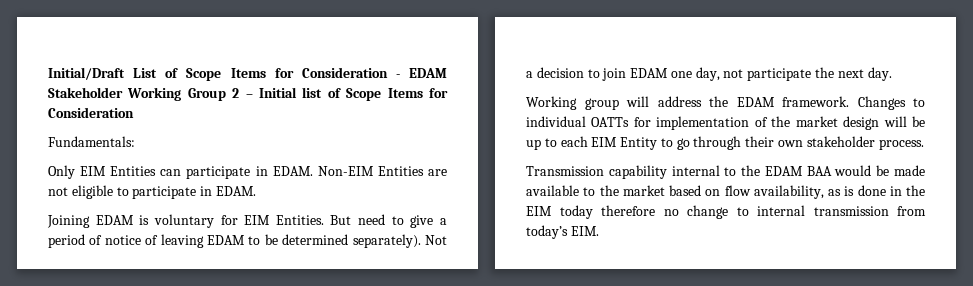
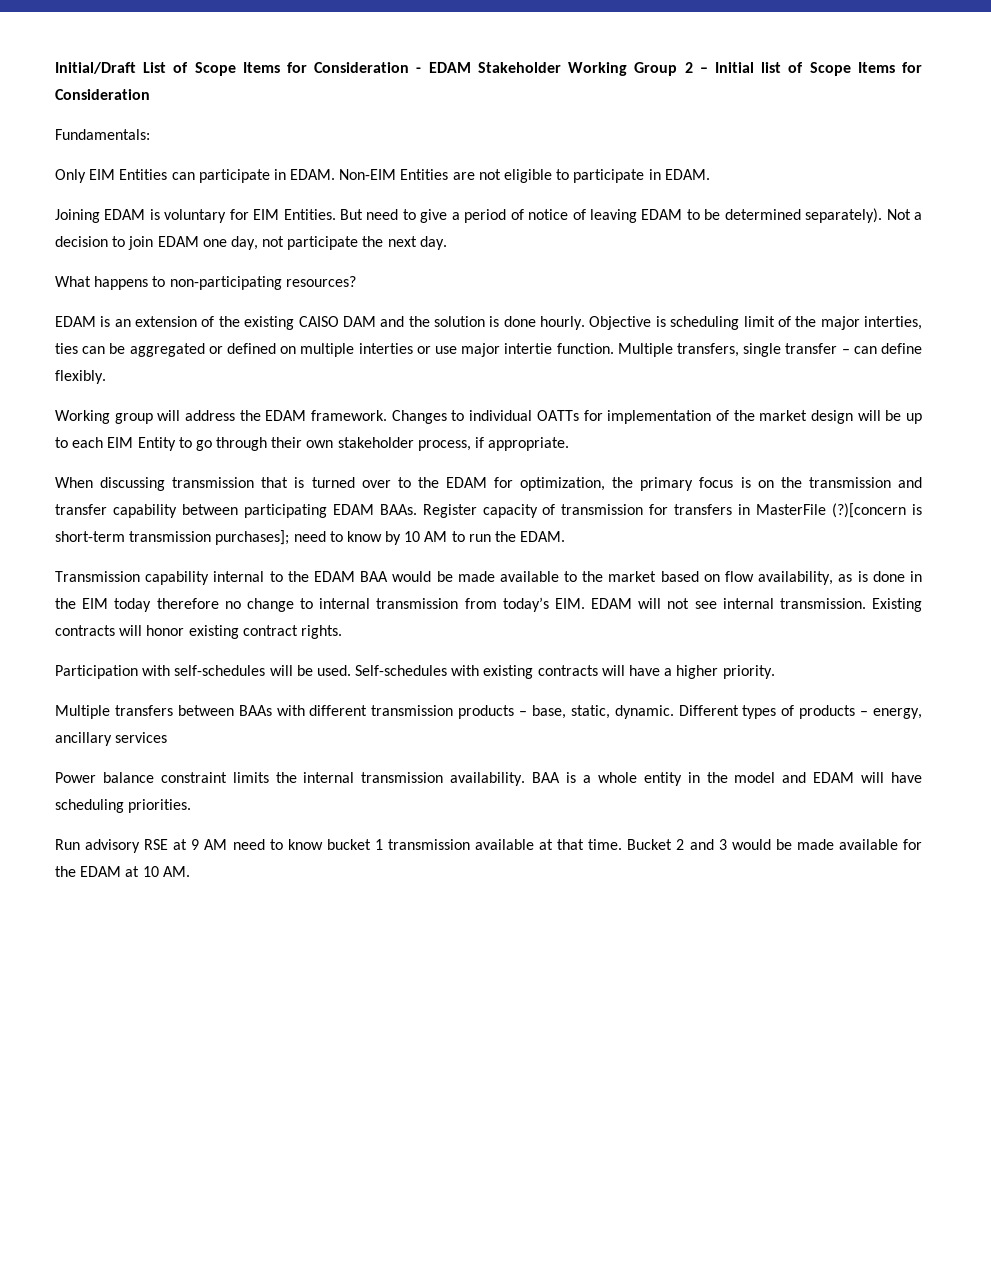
+ What happens to non-participating resources?
+ EDAM is an extension of the existing CAISO DAM and the solution is done hourly. Objective is scheduling limit of the major interties, ties can be aggregated or defined on multiple interties or use major intertie function. Multiple transfers, single transfer – can define flexibly.
- Changes to individual OATTs for implementation of the market design will be up to each EIM Entity to go through their own stakeholder process.
+ Changes to individual OATTs for implementation of the market design will be up to each EIM Entity to go through their own stakeholder process, if appropriate.
+ When discussing transmission that is turned over to the EDAM for optimization, the primary focus is on the transmission and transfer capability between participating EDAM BAAs. Register capacity of transmission for transfers in MasterFile (?)[concern is short-term transmission purchases]; need to know by 10 AM to run the EDAM.
- Transmission capability internal to the EDAM BAA would be made available to the market based on flow availability, as is done in the EIM today therefore no change to internal transmission from today’s EIM.
+ Transmission capability internal to the EDAM BAA would be made available to the market based on flow availability, as is done in the EIM today therefore no change to internal transmission from today’s EIM. EDAM will not see internal transmission. Existing contracts will honor existing contract rights.
+ Participation with self-schedules will be used. Self-schedules with existing contracts will have a higher priority.
+ Multiple transfers between BAAs with different transmission products – base, static, dynamic. Different types of products – energy, ancillary services
+ Power balance constraint limits the internal transmission availability. BAA is a whole entity in the model and EDAM will have scheduling priorities.
+ Run advisory RSE at 9 AM need to know bucket 1 transmission available at that time. Bucket 2 and 3 would be made available for the EDAM at 10 AM.

